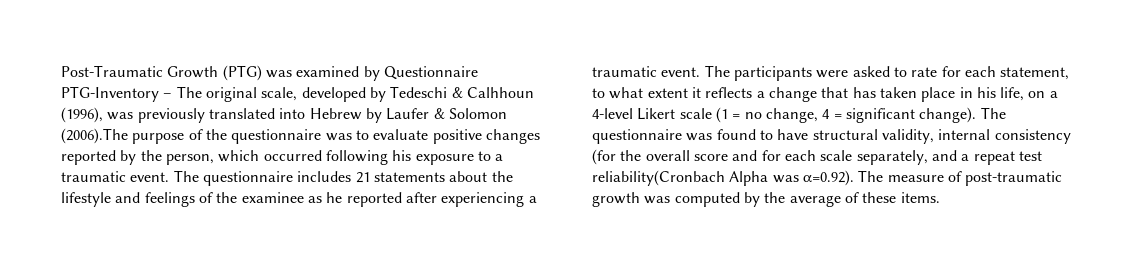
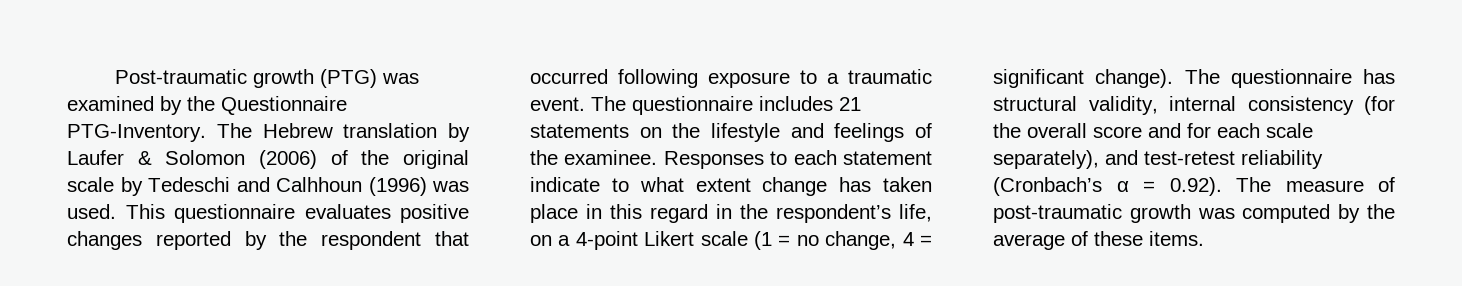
- Post-Traumatic Growth (PTG) was examined by Questionnaire PTG-Inventory – The original scale, developed by Tedeschi & Calhhoun (1996), was previously translated into Hebrew by Laufer & Solomon (2006).The purpose of the questionnaire was to evaluate positive changes reported by the person, which occurred following his exposure to a traumatic event.
+ Post-traumatic growth (PTG) was examined by the Questionnaire PTG-Inventory. The Hebrew translation by Laufer & Solomon (2006) of the original scale by Tedeschi and Calhhoun (1996) was used. This questionnaire evaluates positive changes reported by the respondent that occurred following exposure to a traumatic event.
- The questionnaire includes 21 statements about the lifestyle and feelings of the examinee as he reported after experiencing a traumatic event. The participants were asked to rate for each statement, to what extent it reflects a change that has taken place in his life, on a 4-level Likert scale (1 = no change, 4 = significant change).
+ The questionnaire includes 21 statements on the lifestyle and feelings of the examinee. Responses to each statement indicate to what extent change has taken place in this regard in the respondent’s life, on a 4-point Likert scale (1 = no change, 4 = significant change).
- The questionnaire was found to have structural validity, internal consistency (for the overall score and for each scale separately, and a repeat test reliability(Cronbach Alpha was α=0.92). The measure of post-traumatic growth was computed by the average of these items.
+ The questionnaire has structural validity, internal consistency (for the overall score and for each scale separately), and test-retest reliability (Cronbach’s α = 0.92). The measure of post-traumatic growth was computed by the average of these items.

